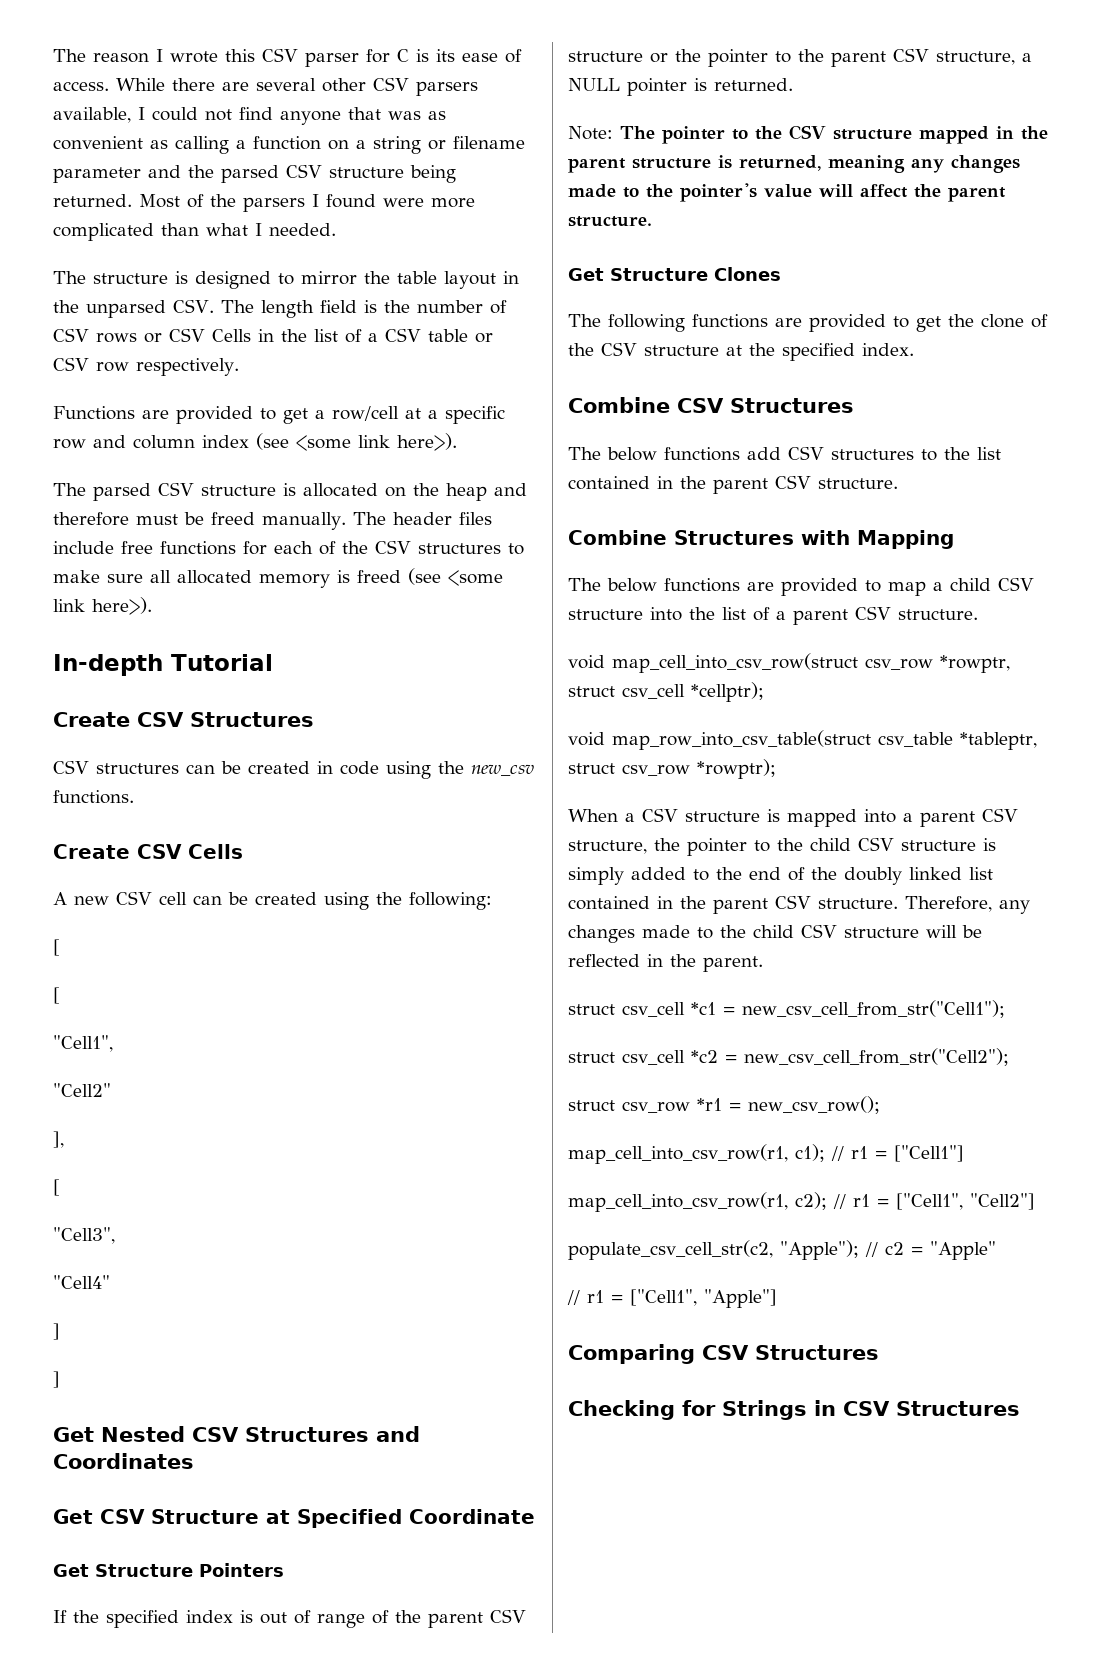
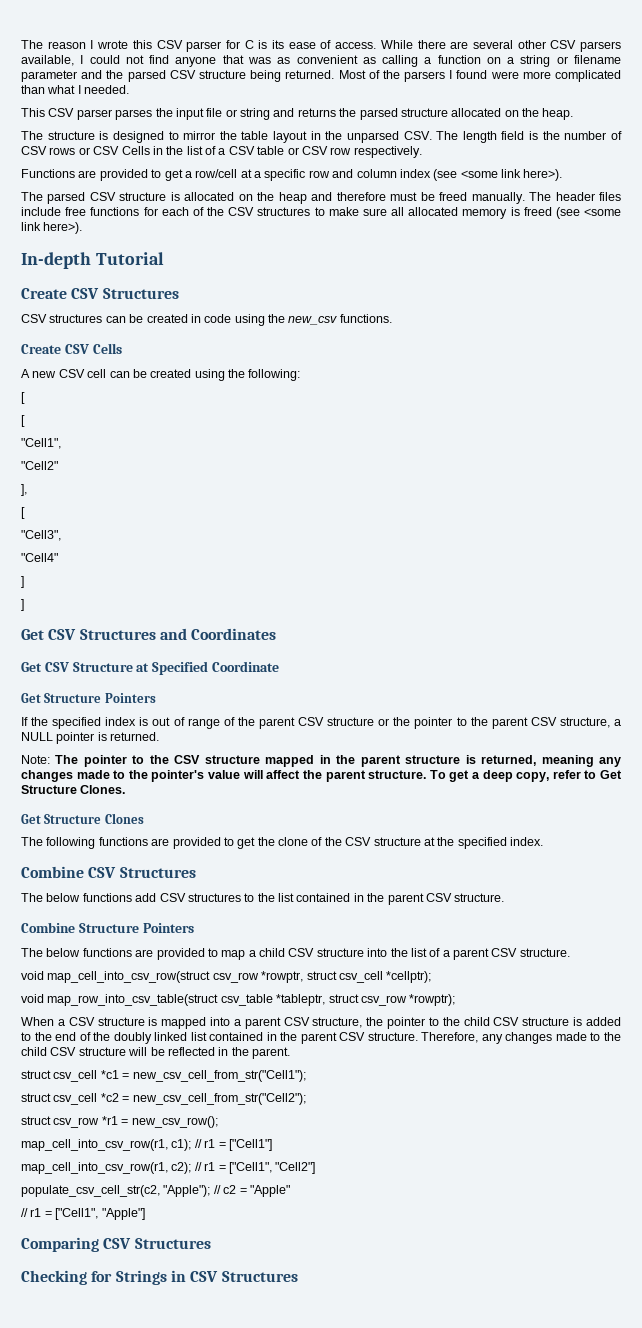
+ This CSV parser parses the input file or string and returns the parsed structure allocated on the heap.
- Get Nested CSV Structures and Coordinates
+ Get CSV Structures and Coordinates
+ To get a deep copy, refer to Get Structure Clones.
- Combine Structures with Mapping
+ Combine Structure Pointers
- When a CSV structure is mapped into a parent CSV structure, the pointer to the child CSV structure is simply added to the end of the doubly linked list contained in the parent CSV structure.
+ When a CSV structure is mapped into a parent CSV structure, the pointer to the child CSV structure is added to the end of the doubly linked list contained in the parent CSV structure.

